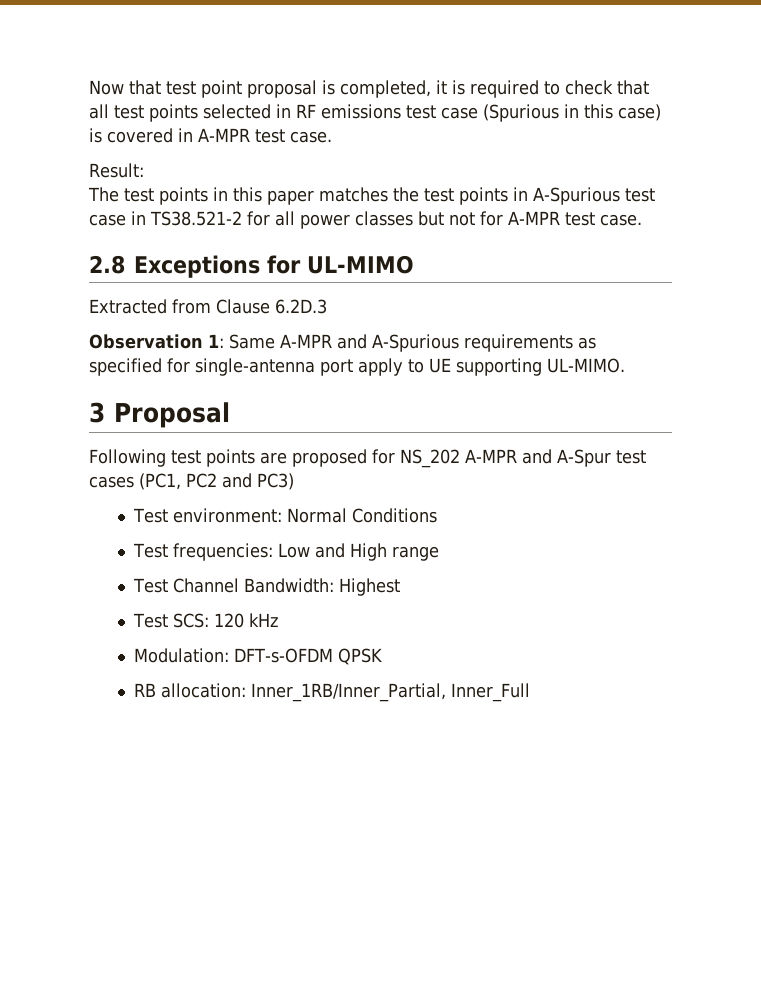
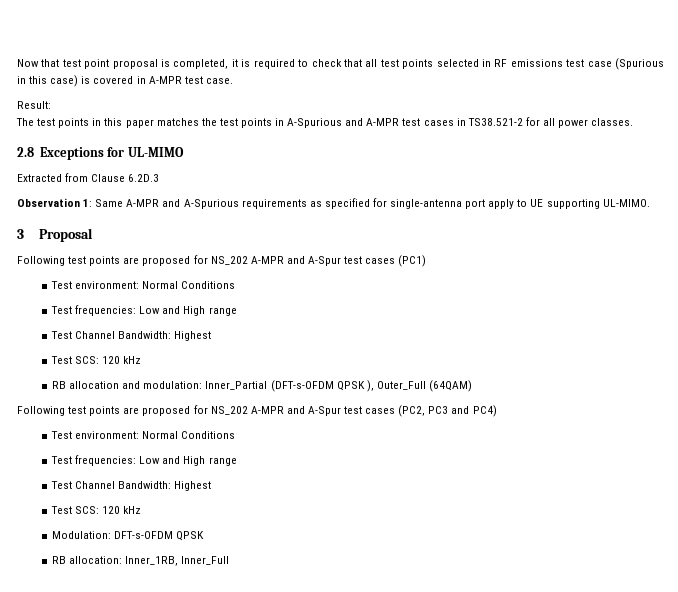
- The test points in this paper matches the test points in A-Spurious test case in TS38.521-2 for all power classes but not for A-MPR test case.
+ The test points in this paper matches the test points in A-Spurious and A-MPR test cases in TS38.521-2 for all power classes.
- Following test points are proposed for NS_202 A-MPR and A-Spur test cases (PC1, PC2 and PC3)
+ Following test points are proposed for NS_202 A-MPR and A-Spur test cases (PC1)
+ Test environment: Normal Conditions
+ Test frequencies: Low and High range
+ Test Channel Bandwidth: Highest
+ Test SCS: 120 kHz
+ RB allocation and modulation: Inner_Partial (DFT-s-OFDM QPSK ), Outer_Full (64QAM)
+ Following test points are proposed for NS_202 A-MPR and A-Spur test cases (PC2, PC3 and PC4)
- RB allocation: Inner_1RB/Inner_Partial, Inner_Full
+ RB allocation: Inner_1RB, Inner_Full

